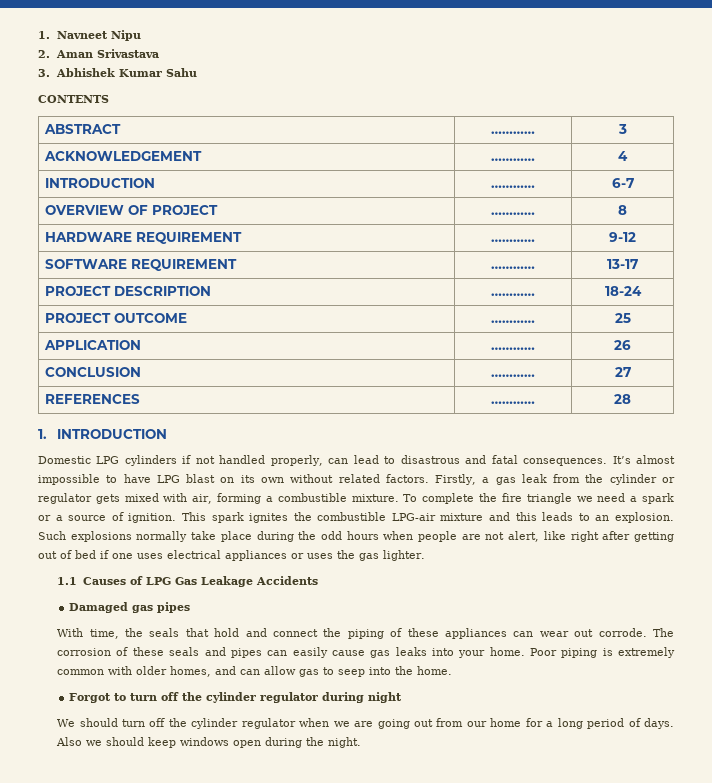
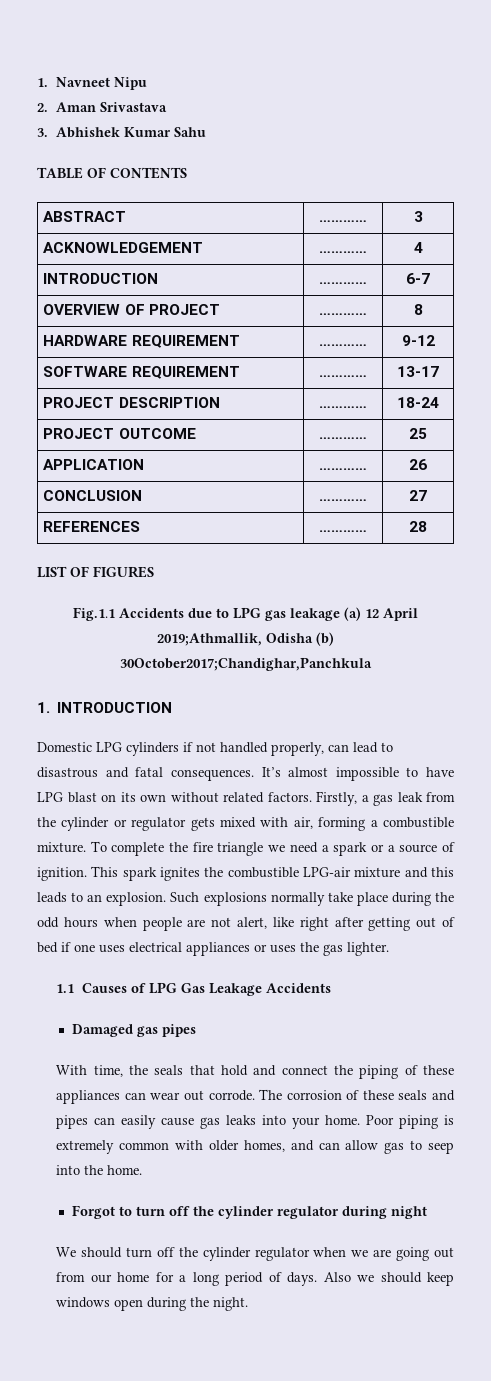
- CONTENTS
+ TABLE OF CONTENTS
+ LIST OF FIGURES
+ Fig.1.1 Accidents due to LPG gas leakage (a) 12 April 2019;Athmallik, Odisha (b) 30October2017;Chandighar,Panchkula

